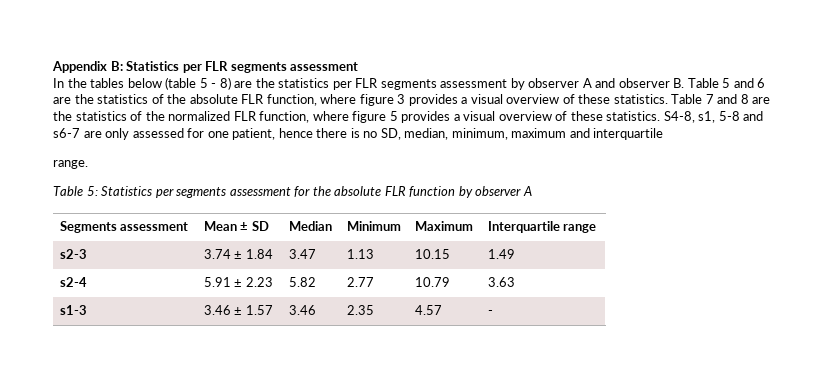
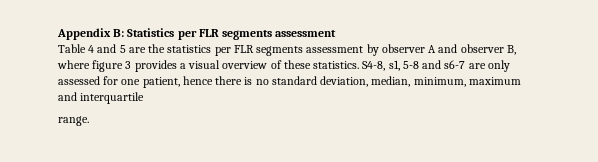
- In the tables below (table 5 - 8) are the statistics per FLR segments assessment by observer A and observer B. Table 5 and 6 are the statistics of the absolute FLR function, where figure 3 provides a visual overview of these statistics.
+ Table 4 and 5 are the statistics per FLR segments assessment by observer A and observer B, where figure 3 provides a visual overview of these statistics.
- Table 7 and 8 are the statistics of the normalized FLR function, where figure 5 provides a visual overview of these statistics.
- S4-8, s1, 5-8 and s6-7 are only assessed for one patient, hence there is no SD, median, minimum, maximum and interquartile
+ S4-8, s1, 5-8 and s6-7 are only assessed for one patient, hence there is no standard deviation, median, minimum, maximum and interquartile
- Table 5: Statistics per segments assessment for the absolute FLR function by observer A
- Segments assessment | Mean ± SD | Median | Minimum | Maximum | Interquartile range
- s2-3 | 3.74 ± 1.84 | 3.47 | 1.13 | 10.15 | 1.49
- s2-4 | 5.91 ± 2.23 | 5.82 | 2.77 | 10.79 | 3.63
- s1-3 | 3.46 ± 1.57 | 3.46 | 2.35 | 4.57 | -

